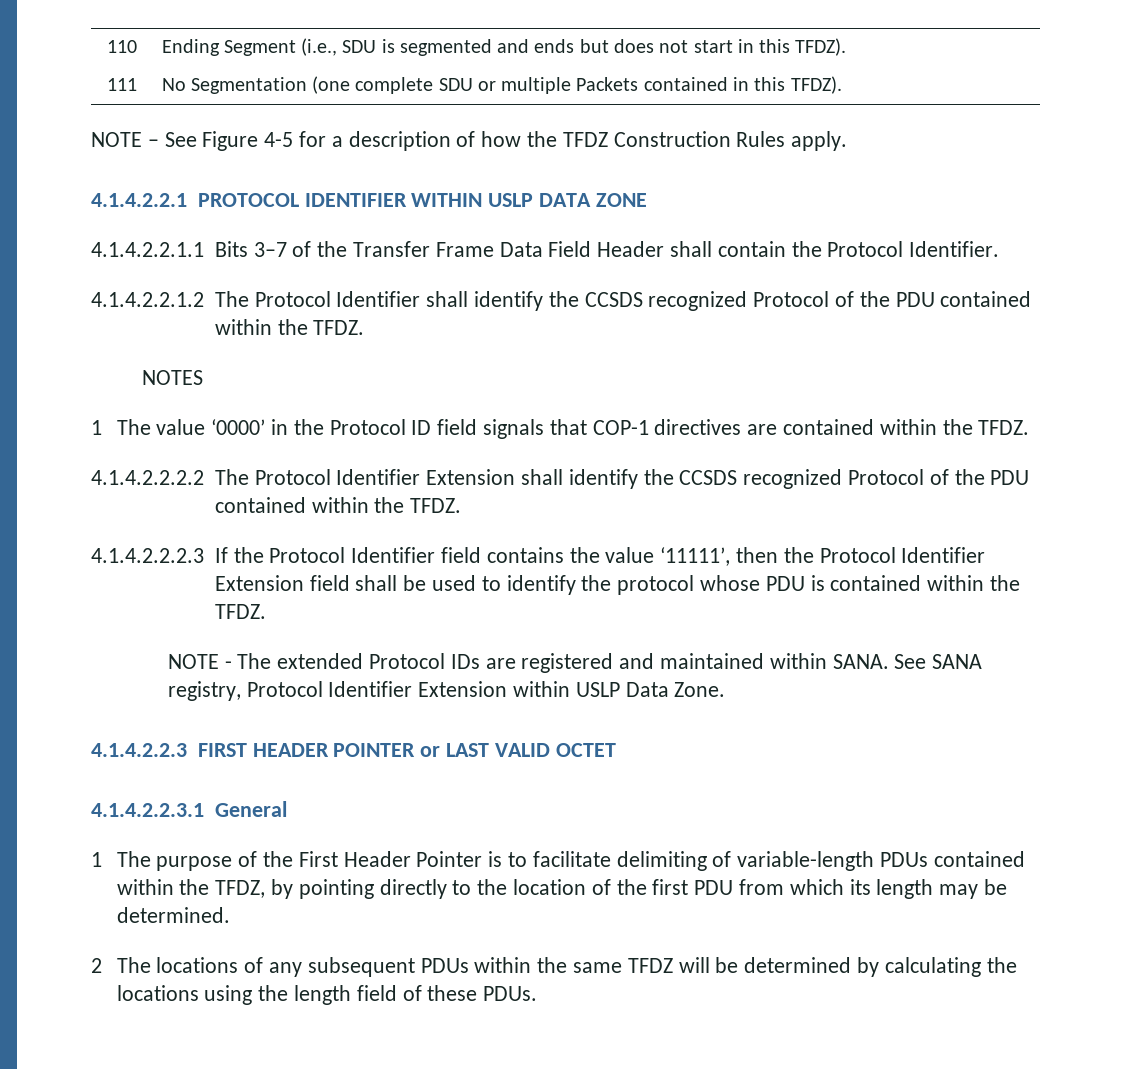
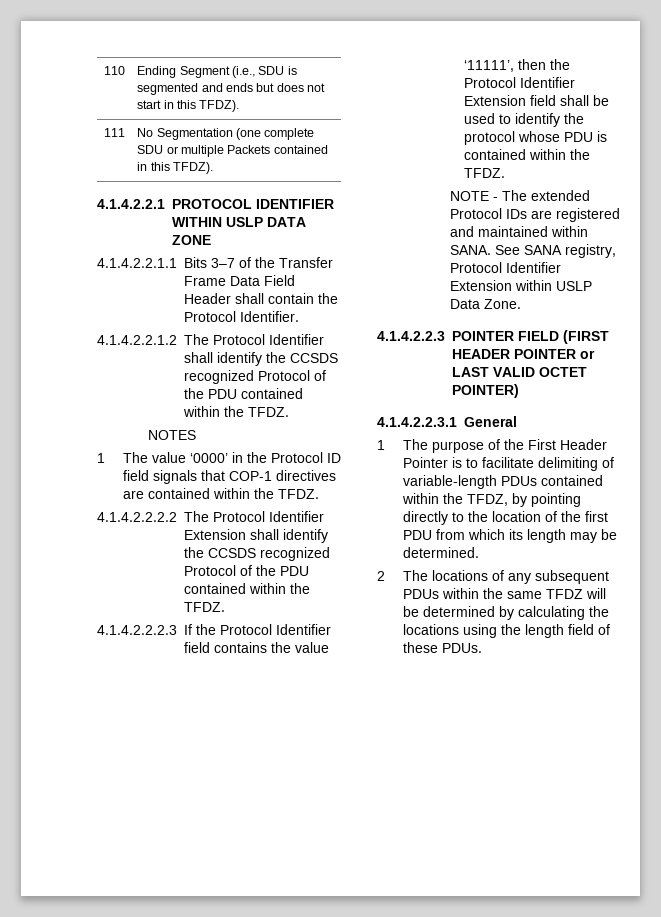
- NOTE – See Figure 4-5 for a description of how the TFDZ Construction Rules apply.
- 4.1.4.2.2.3 FIRST HEADER POINTER or LAST VALID OCTET
+ 4.1.4.2.2.3 POINTER FIELD (FIRST HEADER POINTER or LAST VALID OCTET POINTER)

